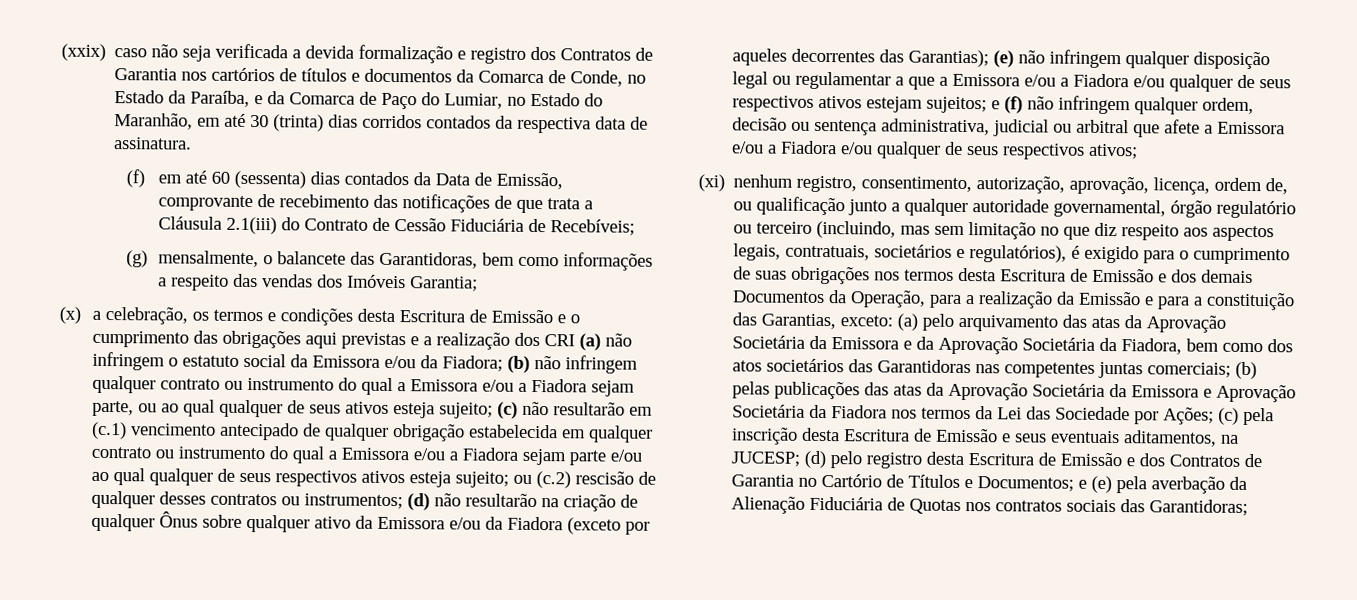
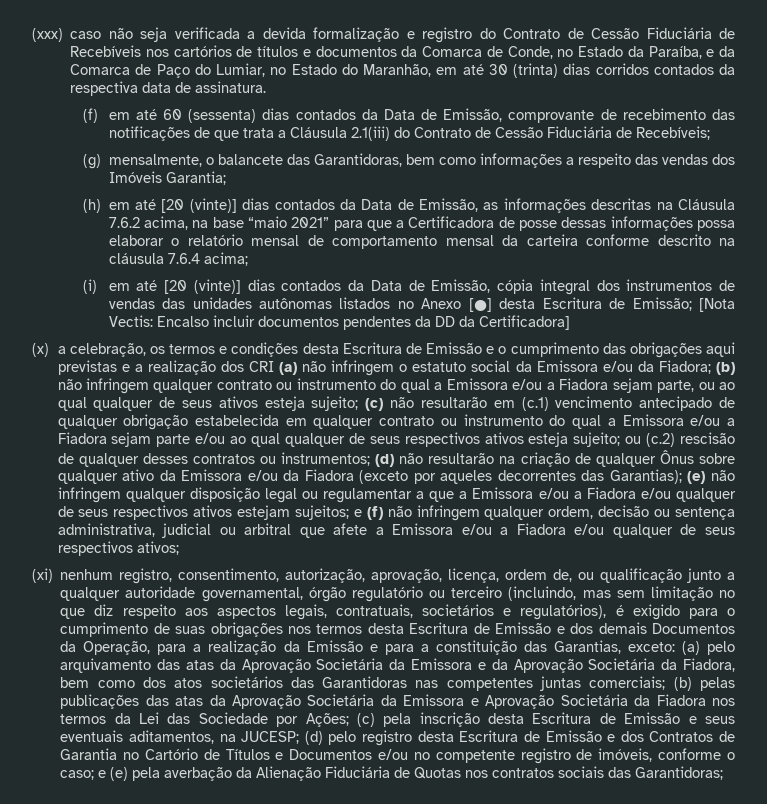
- (xxix) caso não seja verificada a devida formalização e registro dos Contratos de Garantia nos cartórios de títulos e documentos da Comarca de Conde, no Estado da Paraíba, e da Comarca de Paço do Lumiar, no Estado do Maranhão, em até 30 (trinta) dias corridos contados da respectiva data de assinatura.
+ (xxx) caso não seja verificada a devida formalização e registro do Contrato de Cessão Fiduciária de Recebíveis nos cartórios de títulos e documentos da Comarca de Conde, no Estado da Paraíba, e da Comarca de Paço do Lumiar, no Estado do Maranhão, em até 30 (trinta) dias corridos contados da respectiva data de assinatura.
+ (h) em até [20 (vinte)] dias contados da Data de Emissão, as informações descritas na Cláusula 7.6.2 acima, na base “maio 2021” para que a Certificadora de posse dessas informações possa elaborar o relatório mensal de comportamento mensal da carteira conforme descrito na cláusula 7.6.4 acima;
+ (i) em até [20 (vinte)] dias contados da Data de Emissão, cópia integral dos instrumentos de vendas das unidades autônomas listados no Anexo [●] desta Escritura de Emissão; [Nota Vectis: Encalso incluir documentos pendentes da DD da Certificadora]
- (d) pelo registro desta Escritura de Emissão e dos Contratos de Garantia no Cartório de Títulos e Documentos;
+ (d) pelo registro desta Escritura de Emissão e dos Contratos de Garantia no Cartório de Títulos e Documentos e/ou no competente registro de imóveis, conforme o caso;

